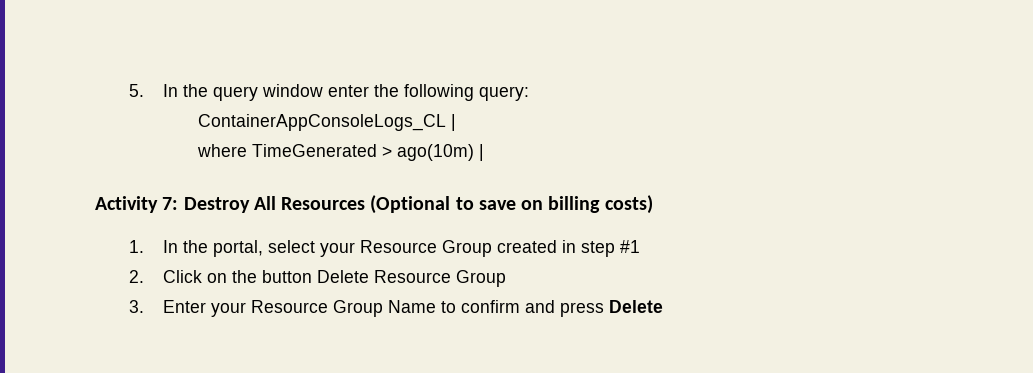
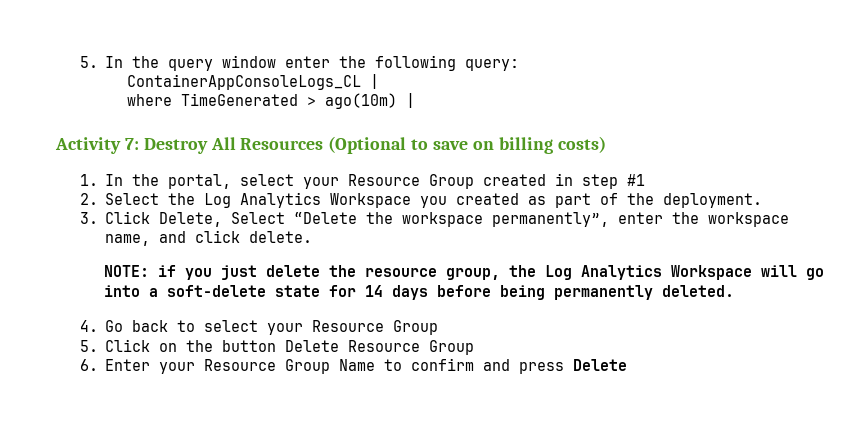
- 2. Click on the button Delete Resource Group
+ 2. Select the Log Analytics Workspace you created as part of the deployment.
+ 3. Click Delete, Select “Delete the workspace permanently”, enter the workspace name, and click delete.
+ NOTE: if you just delete the resource group, the Log Analytics Workspace will go into a soft-delete state for 14 days before being permanently deleted.
+ 4. Go back to select your Resource Group
+ 5. Click on the button Delete Resource Group
- 3. Enter your Resource Group Name to confirm and press Delete
+ 6. Enter your Resource Group Name to confirm and press Delete

